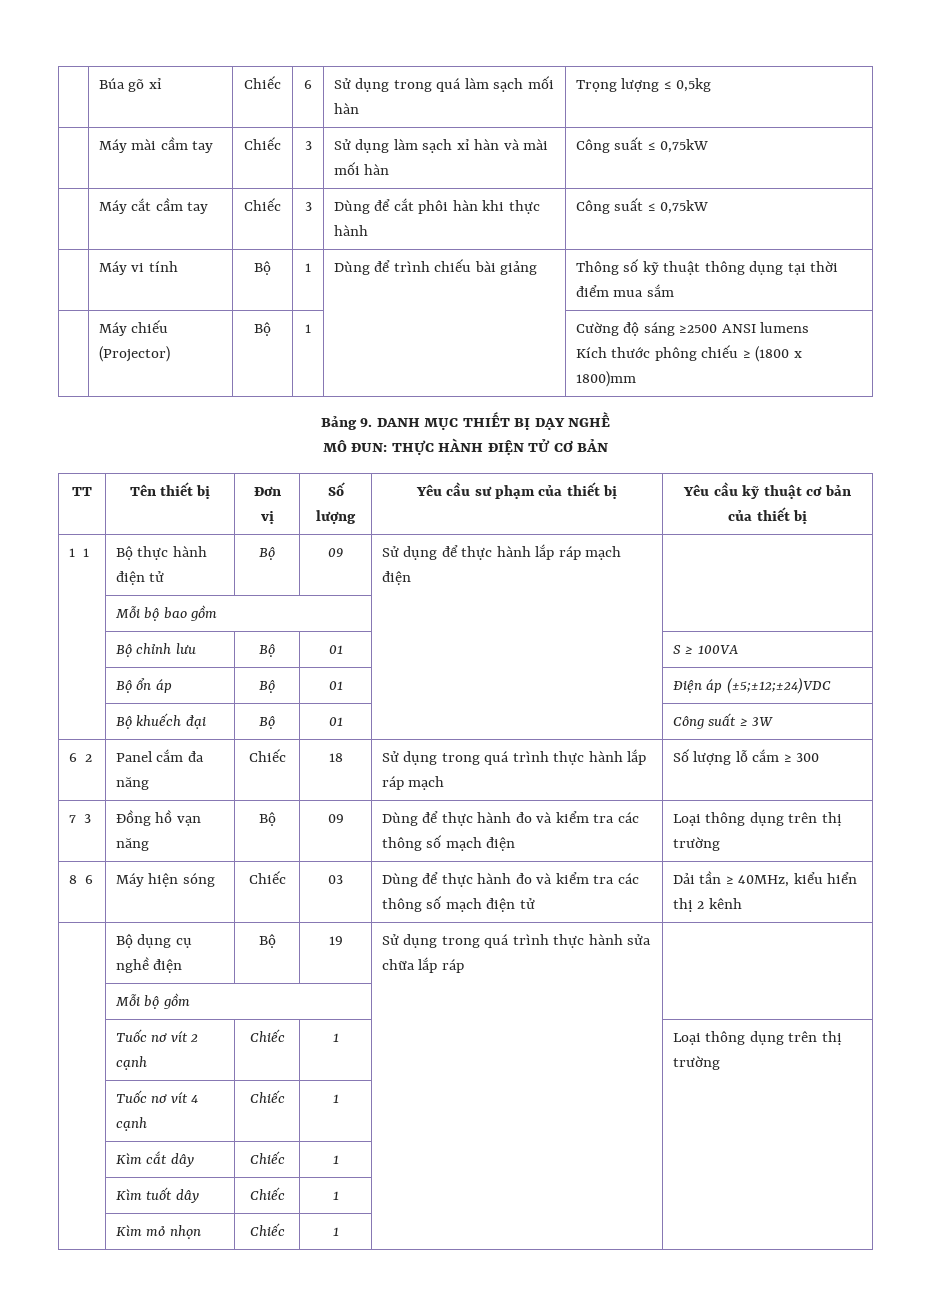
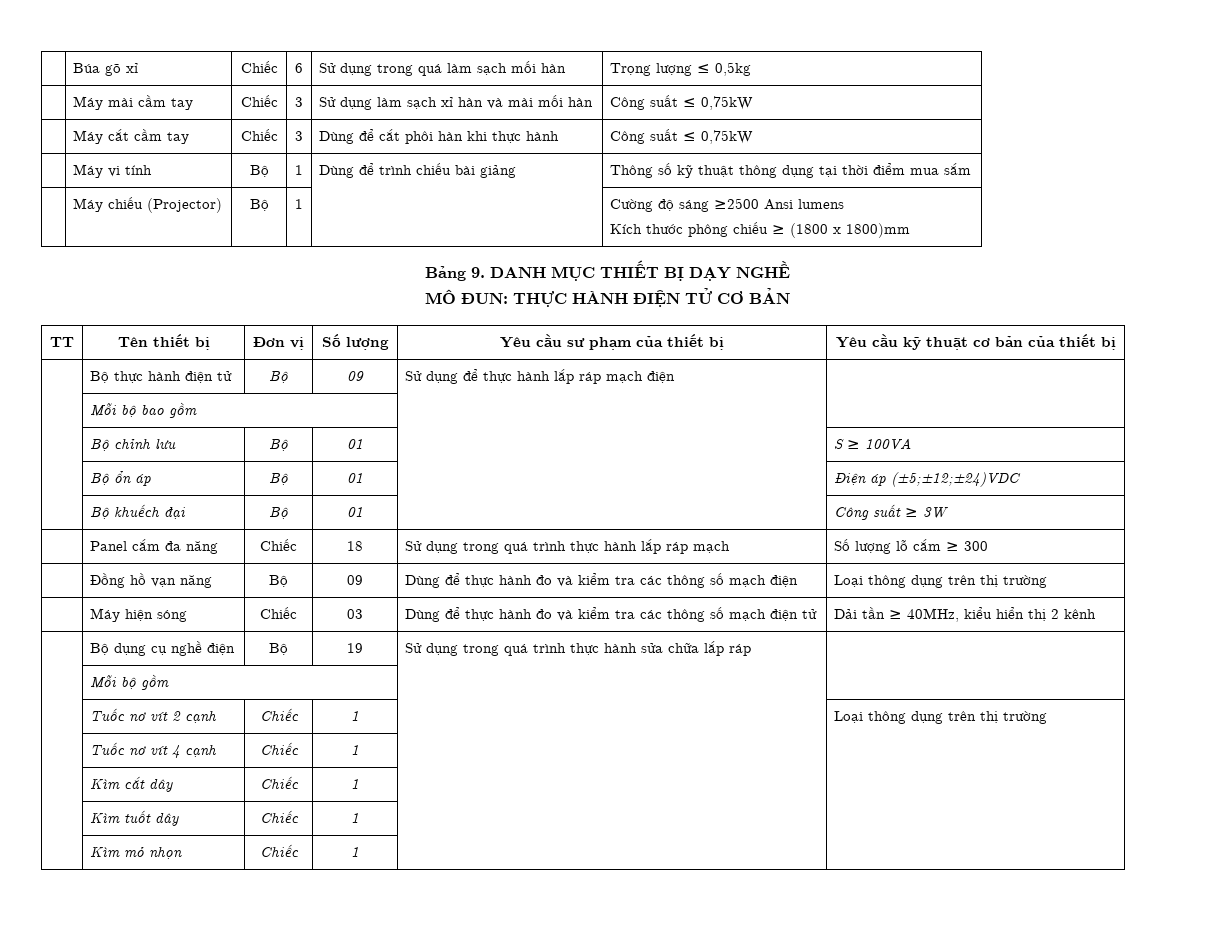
- | Máy chiếu (Projector) | Bộ | 1 | | Cường độ sáng ≥2500 ANSI lumens
+ | Máy chiếu (Projector) | Bộ | 1 | | Cường độ sáng ≥2500 Ansi lumens
- 1 1 | Bộ thực hành điện tử | Bộ | 09 | Sử dụng để thực hành lắp ráp mạch điện |
+ | Bộ thực hành điện tử | Bộ | 09 | Sử dụng để thực hành lắp ráp mạch điện |
- 6 2 | Panel cắm đa năng | Chiếc | 18 | Sử dụng trong quá trình thực hành lắp ráp mạch | Số lượng lỗ cắm ≥ 300
+ | Panel cắm đa năng | Chiếc | 18 | Sử dụng trong quá trình thực hành lắp ráp mạch | Số lượng lỗ cắm ≥ 300
- 7 3 | Đồng hồ vạn năng | Bộ | 09 | Dùng để thực hành đo và kiểm tra các thông số mạch điện | Loại thông dụng trên thị trường
+ | Đồng hồ vạn năng | Bộ | 09 | Dùng để thực hành đo và kiểm tra các thông số mạch điện | Loại thông dụng trên thị trường
- 8 6 | Máy hiện sóng | Chiếc | 03 | Dùng để thực hành đo và kiểm tra các thông số mạch điện tử | Dải tần ≥ 40MHz, kiểu hiển thị 2 kênh
+ | Máy hiện sóng | Chiếc | 03 | Dùng để thực hành đo và kiểm tra các thông số mạch điện tử | Dải tần ≥ 40MHz, kiểu hiển thị 2 kênh

